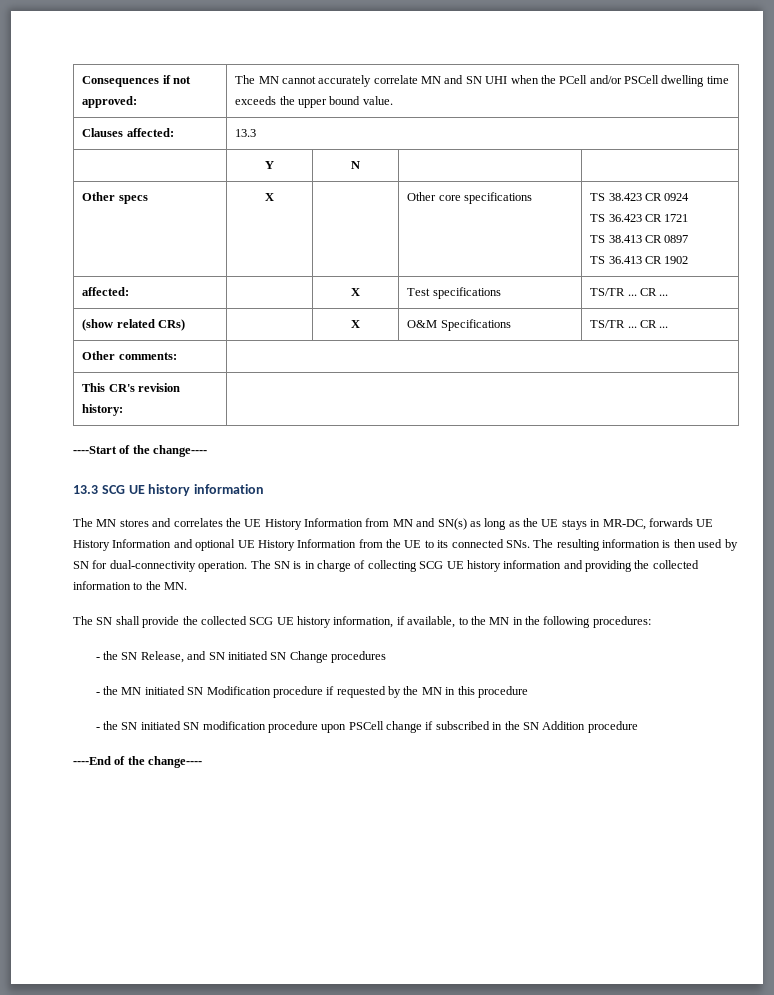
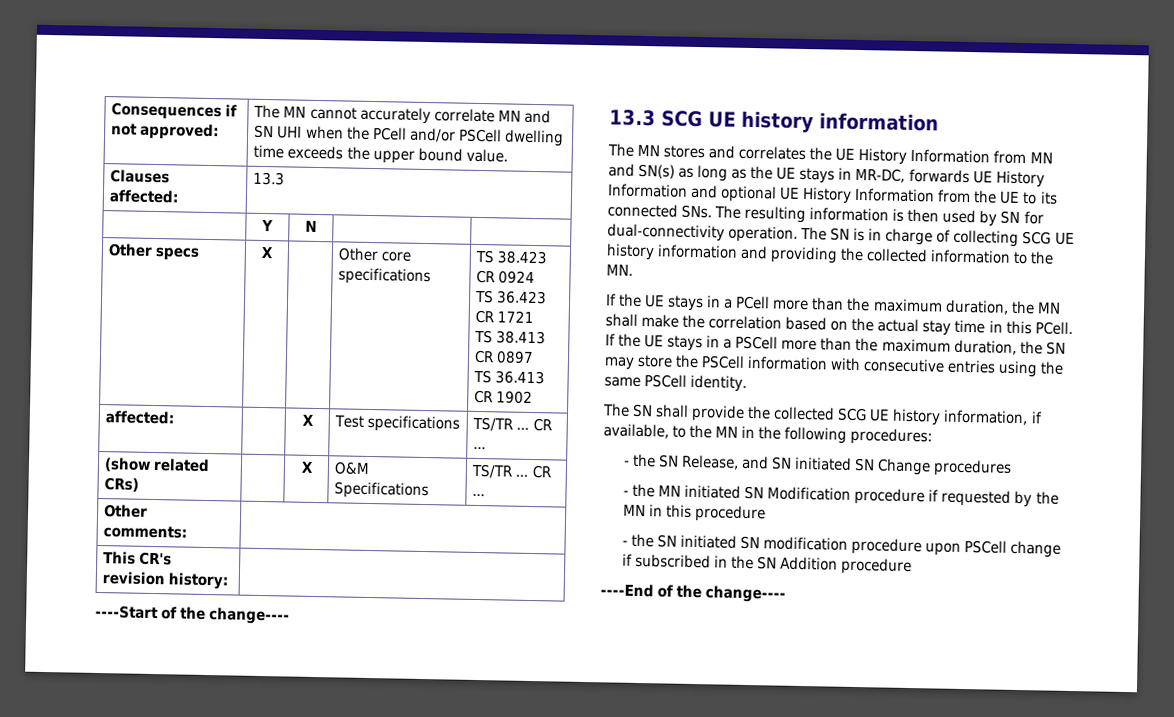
+ If the UE stays in a PCell more than the maximum duration, the MN shall make the correlation based on the actual stay time in this PCell. If the UE stays in a PSCell more than the maximum duration, the SN may store the PSCell information with consecutive entries using the same PSCell identity.

